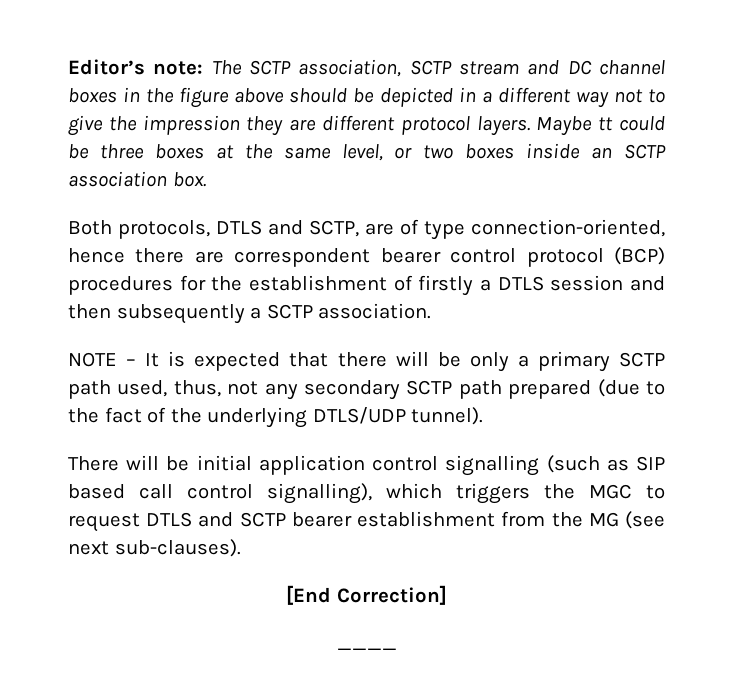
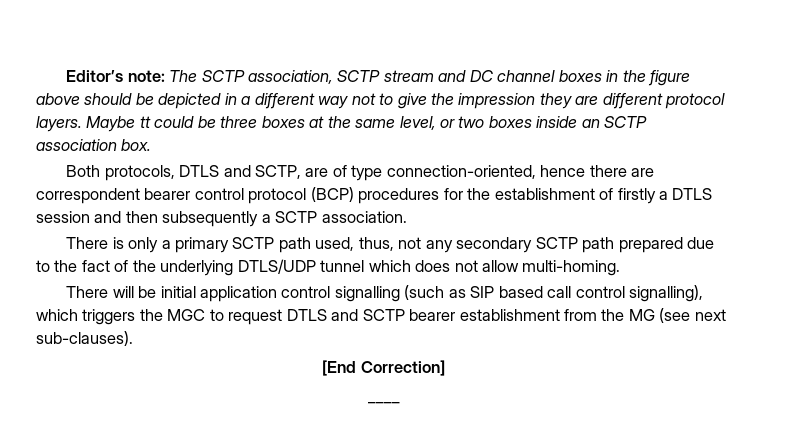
- NOTE – It is expected that there will be only a primary SCTP path used, thus, not any secondary SCTP path prepared (due to the fact of the underlying DTLS/UDP tunnel).
+ There is only a primary SCTP path used, thus, not any secondary SCTP path prepared due to the fact of the underlying DTLS/UDP tunnel which does not allow multi-homing.

